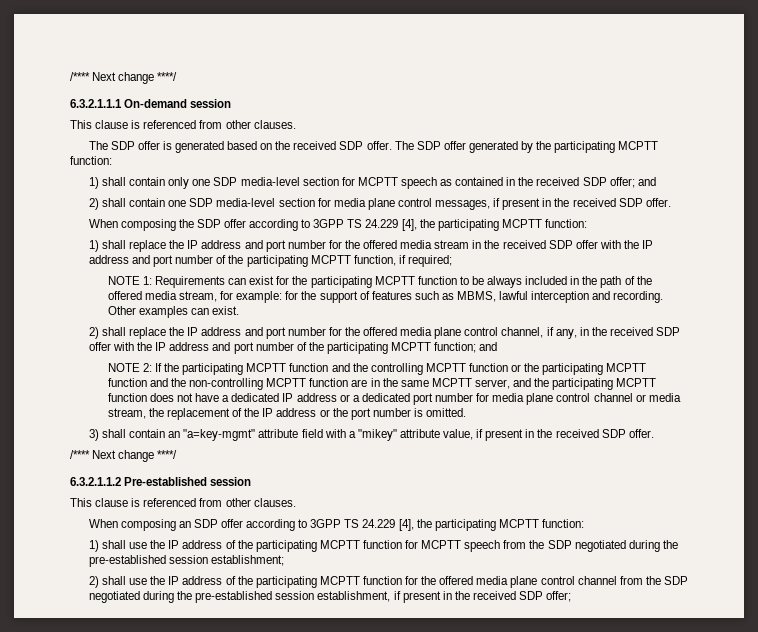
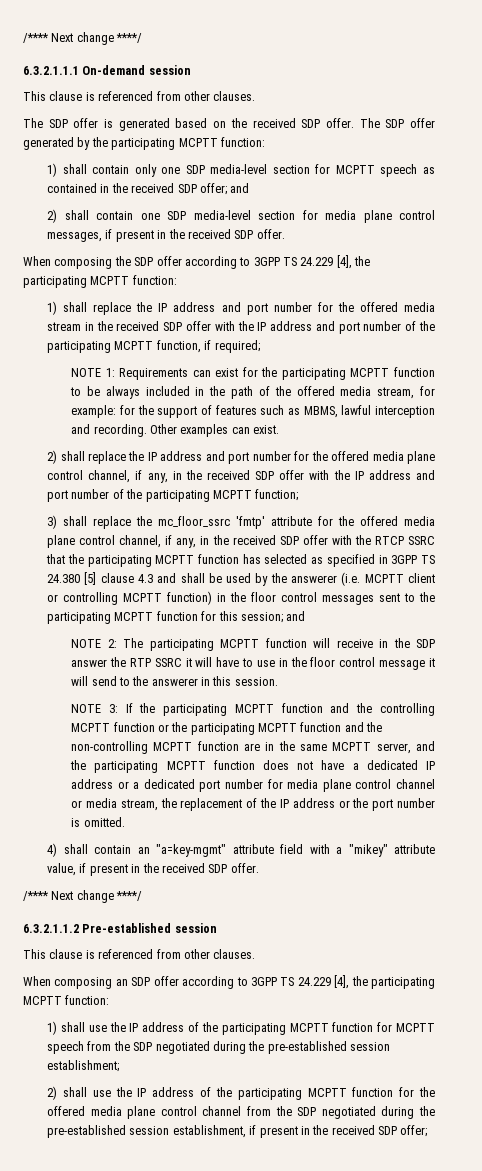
- 2) shall replace the IP address and port number for the offered media plane control channel, if any, in the received SDP offer with the IP address and port number of the participating MCPTT function; and
- NOTE 2:
+ 2) shall replace the IP address and port number for the offered media plane control channel, if any, in the received SDP offer with the IP address and port number of the participating MCPTT function;
+ 3) shall replace the mc_floor_ssrc 'fmtp' attribute for the offered media plane control channel, if any, in the received SDP offer with the RTCP SSRC that the participating MCPTT function has selected as specified in 3GPP TS 24.380 [5] clause 4.3 and shall be used by the answerer (i.e. MCPTT client or controlling MCPTT function) in the floor control messages sent to the participating MCPTT function for this session; and
+ NOTE 2: The participating MCPTT function will receive in the SDP answer the RTP SSRC it will have to use in the floor control message it will send to the answerer in this session.
+ NOTE 3:
- 3) shall contain an "a=key-mgmt" attribute field with a "mikey" attribute value, if present in the received SDP offer.
+ 4) shall contain an "a=key-mgmt" attribute field with a "mikey" attribute value, if present in the received SDP offer.

